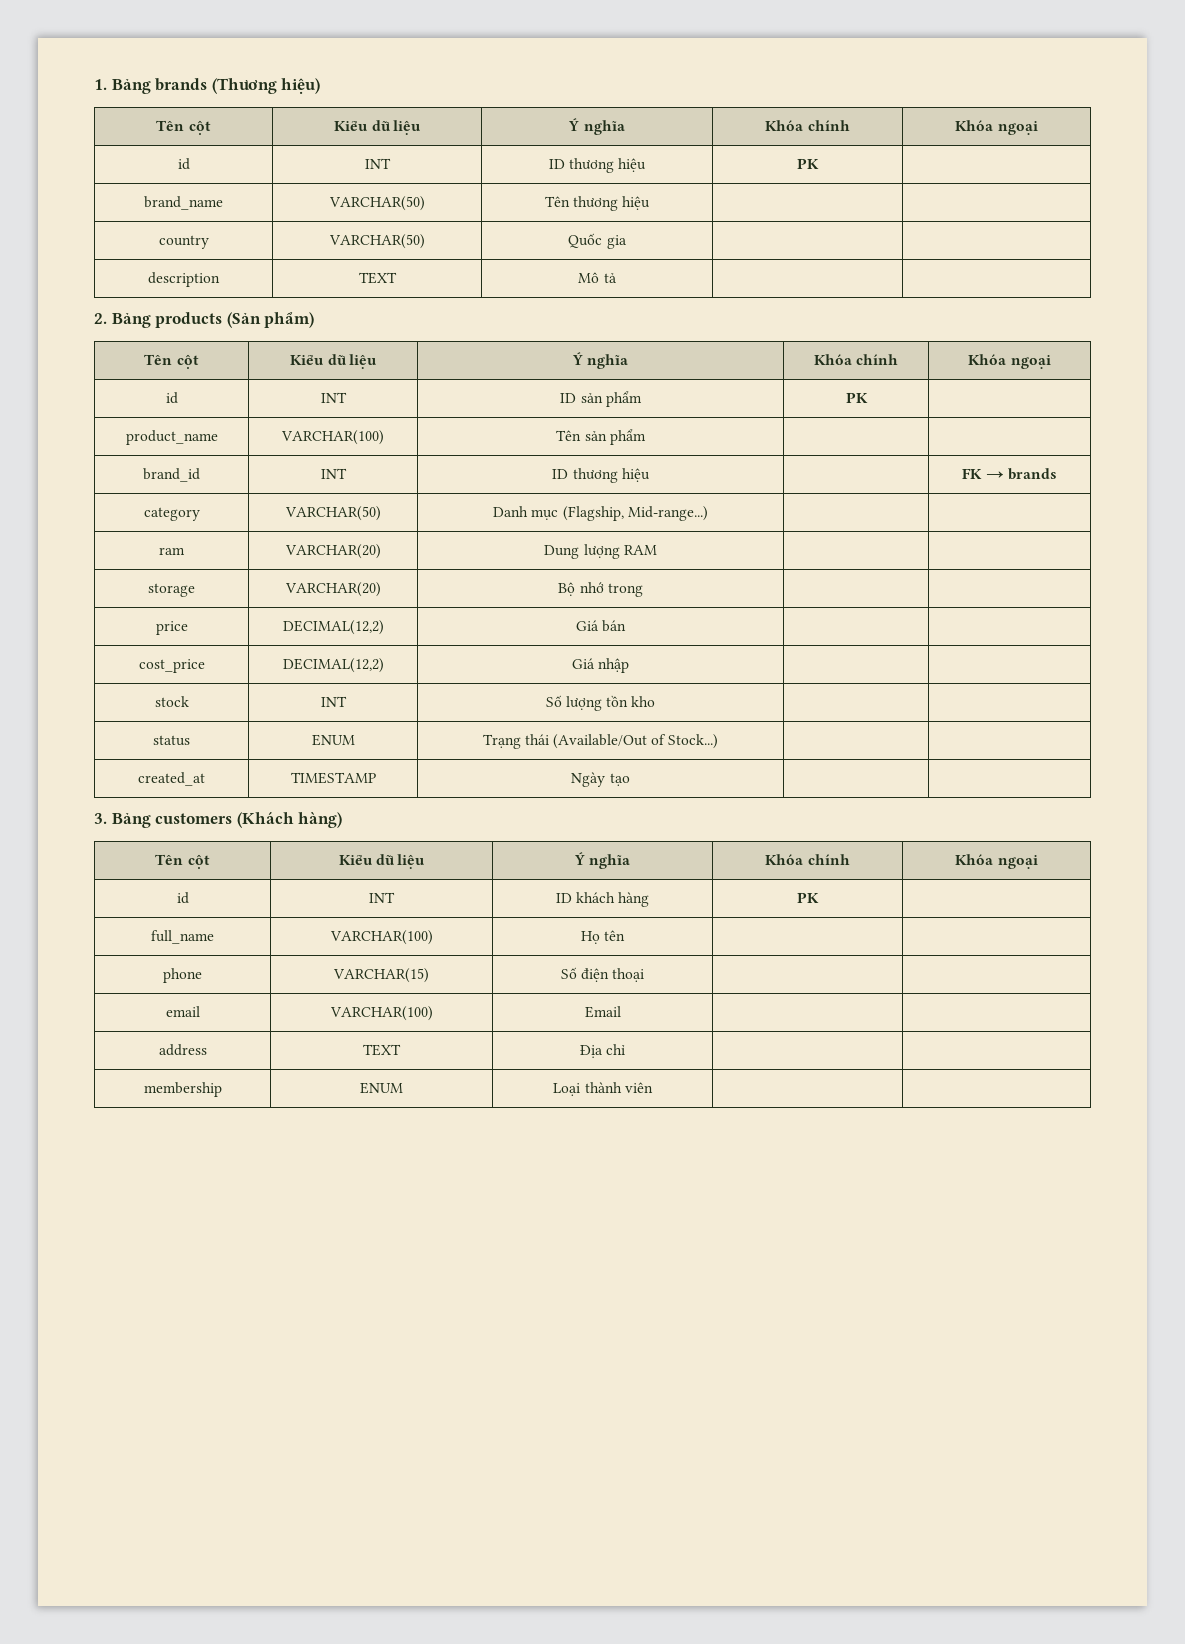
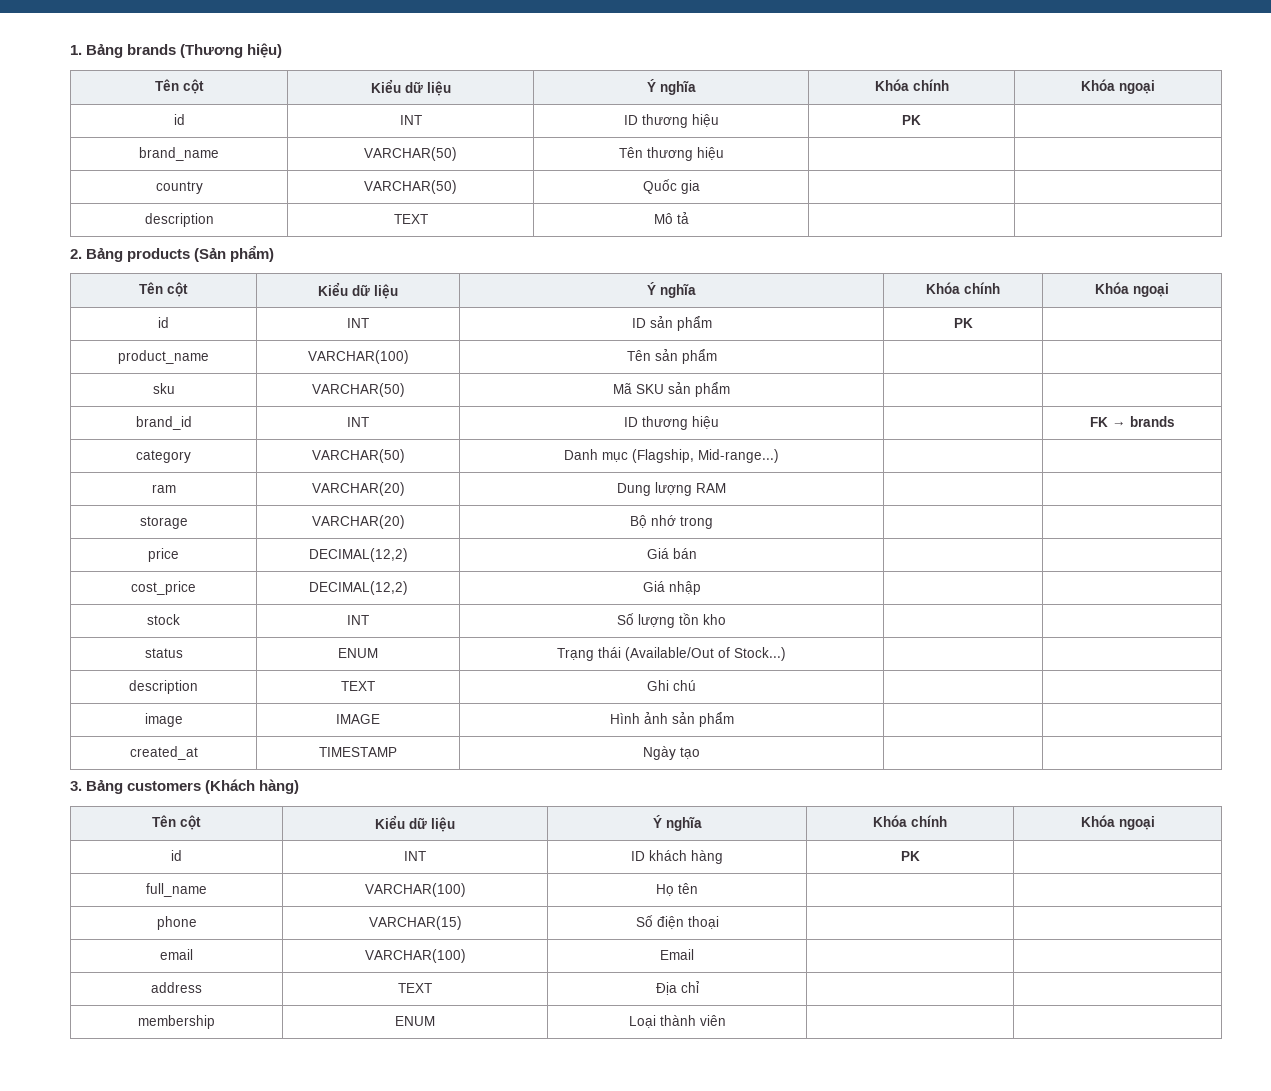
+ sku | VARCHAR(50) | Mã SKU sản phẩm | |
+ description | TEXT | Ghi chú | |
+ image | IMAGE | Hình ảnh sản phẩm | |

